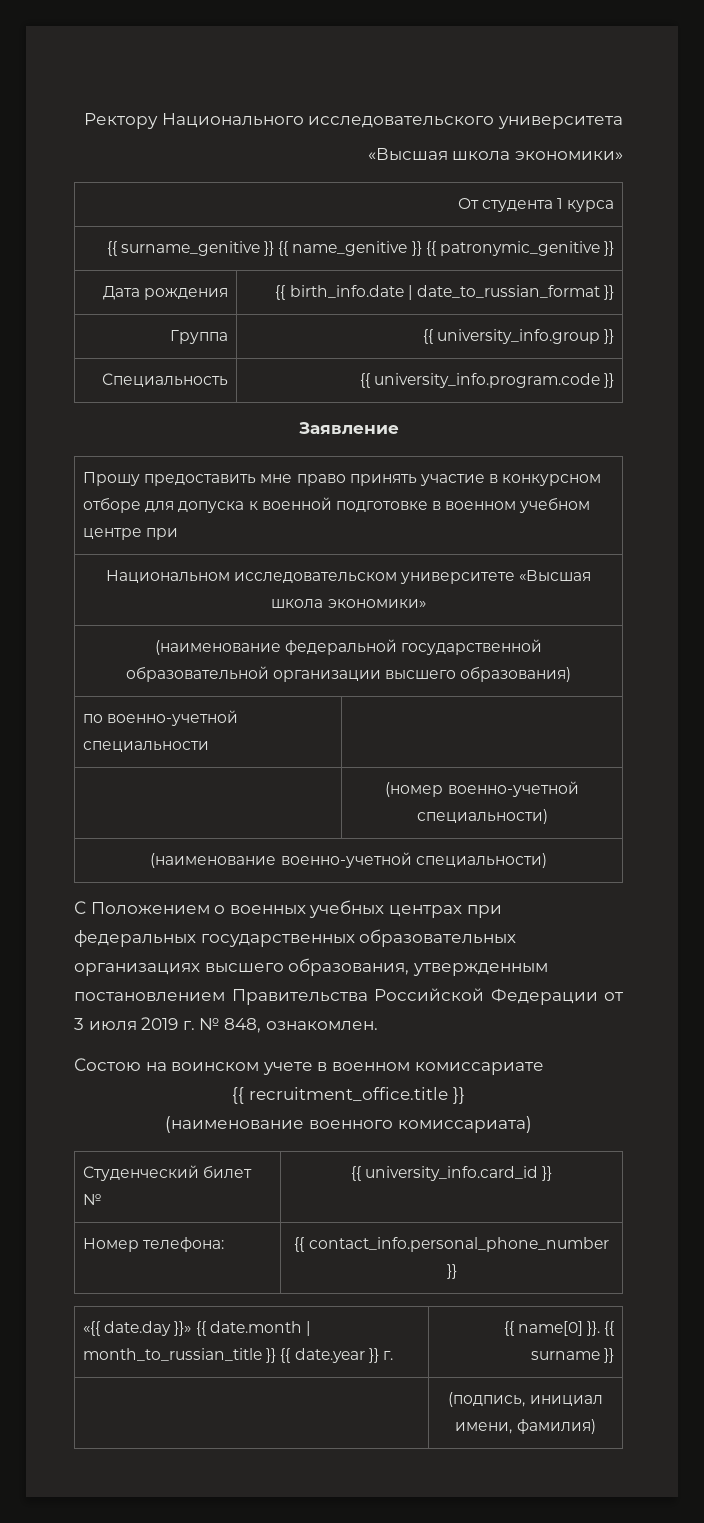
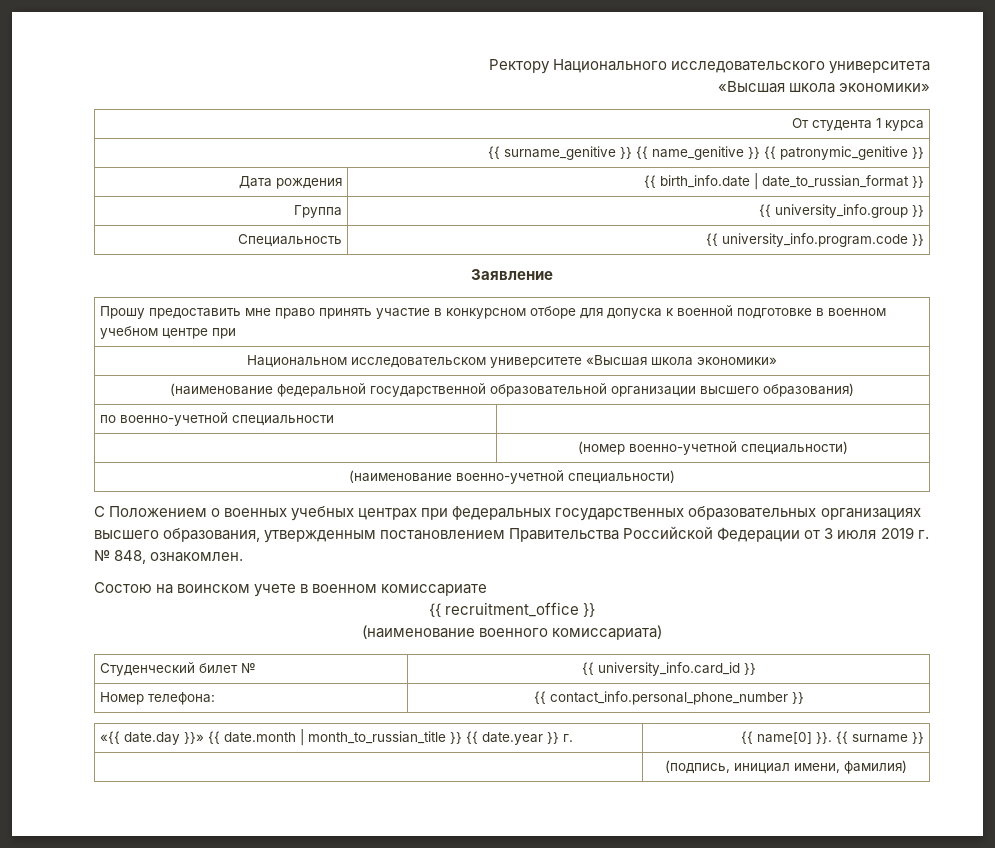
- {{ recruitment_office.title }}
+ {{ recruitment_office }}

